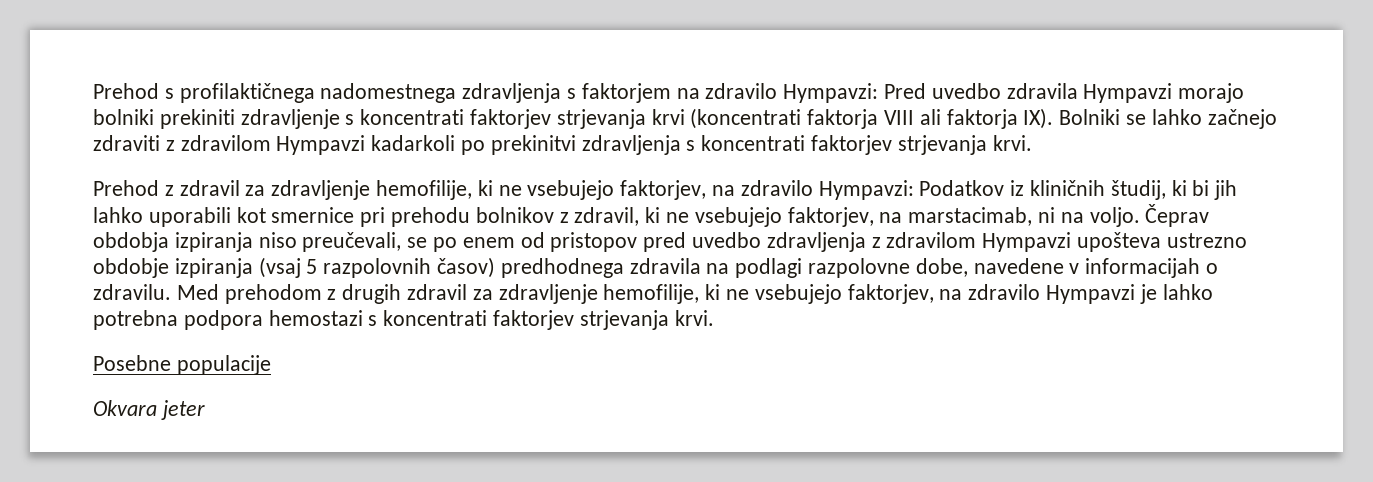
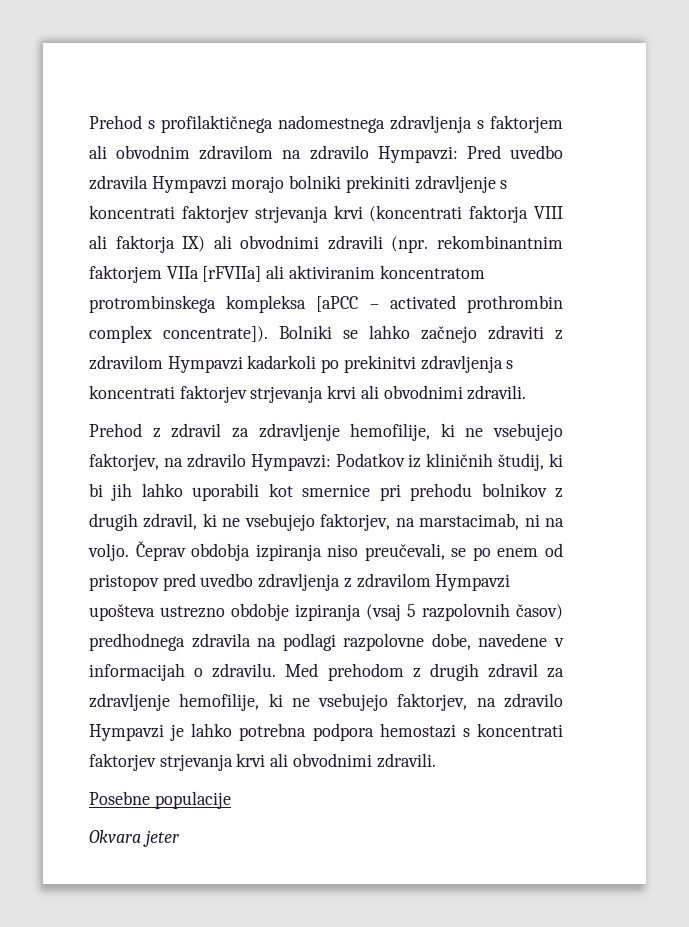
- Prehod s profilaktičnega nadomestnega zdravljenja s faktorjem na zdravilo Hympavzi: Pred uvedbo zdravila Hympavzi morajo bolniki prekiniti zdravljenje s koncentrati faktorjev strjevanja krvi (koncentrati faktorja VIII ali faktorja IX). Bolniki se lahko začnejo zdraviti z zdravilom Hympavzi kadarkoli po prekinitvi zdravljenja s koncentrati faktorjev strjevanja krvi.
+ Prehod s profilaktičnega nadomestnega zdravljenja s faktorjem ali obvodnim zdravilom na zdravilo Hympavzi: Pred uvedbo zdravila Hympavzi morajo bolniki prekiniti zdravljenje s koncentrati faktorjev strjevanja krvi (koncentrati faktorja VIII ali faktorja IX) ali obvodnimi zdravili (npr. rekombinantnim faktorjem VIIa [rFVIIa] ali aktiviranim koncentratom protrombinskega kompleksa [aPCC – activated prothrombin complex concentrate]). Bolniki se lahko začnejo zdraviti z zdravilom Hympavzi kadarkoli po prekinitvi zdravljenja s koncentrati faktorjev strjevanja krvi ali obvodnimi zdravili.
- Prehod z zdravil za zdravljenje hemofilije, ki ne vsebujejo faktorjev, na zdravilo Hympavzi: Podatkov iz kliničnih študij, ki bi jih lahko uporabili kot smernice pri prehodu bolnikov z zdravil, ki ne vsebujejo faktorjev, na marstacimab, ni na voljo.
+ Prehod z zdravil za zdravljenje hemofilije, ki ne vsebujejo faktorjev, na zdravilo Hympavzi: Podatkov iz kliničnih študij, ki bi jih lahko uporabili kot smernice pri prehodu bolnikov z drugih zdravil, ki ne vsebujejo faktorjev, na marstacimab, ni na voljo.
- Med prehodom z drugih zdravil za zdravljenje hemofilije, ki ne vsebujejo faktorjev, na zdravilo Hympavzi je lahko potrebna podpora hemostazi s koncentrati faktorjev strjevanja krvi.
+ Med prehodom z drugih zdravil za zdravljenje hemofilije, ki ne vsebujejo faktorjev, na zdravilo Hympavzi je lahko potrebna podpora hemostazi s koncentrati faktorjev strjevanja krvi ali obvodnimi zdravili.

